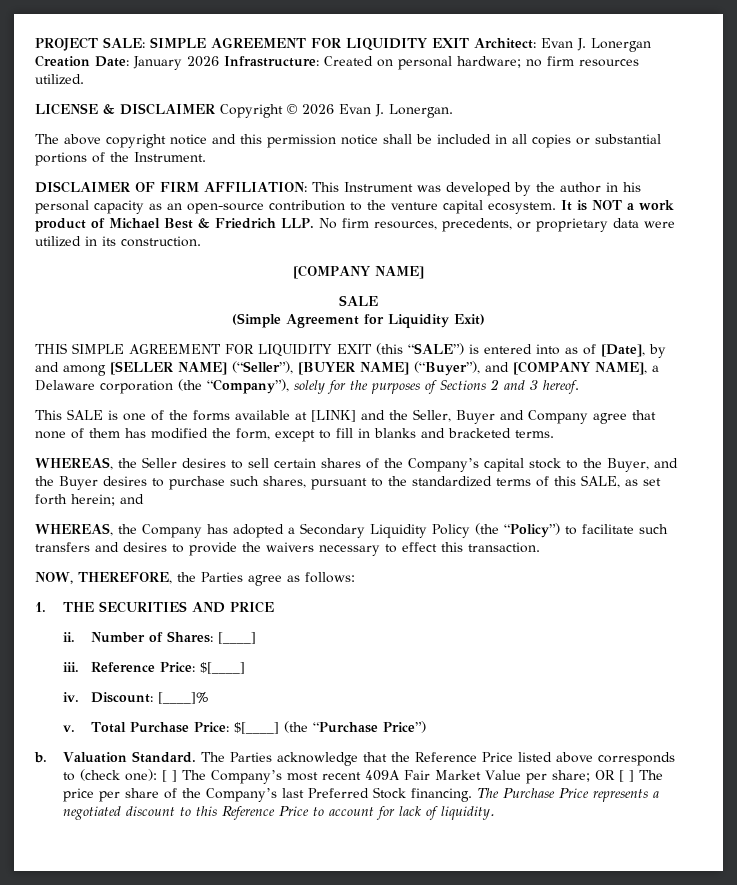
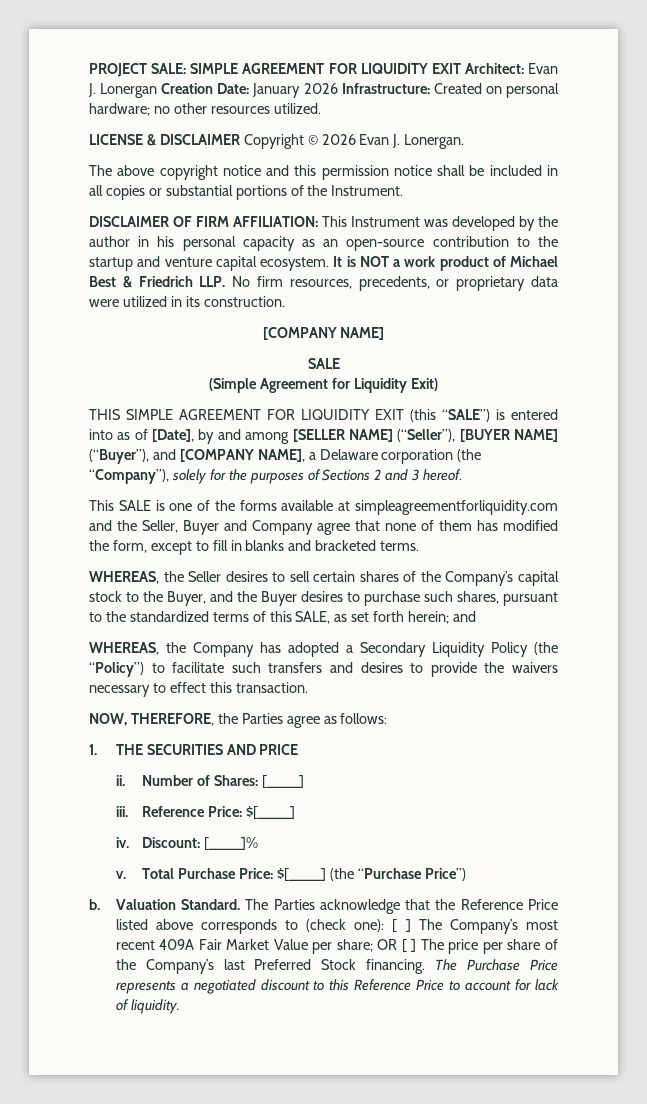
- PROJECT SALE: SIMPLE AGREEMENT FOR LIQUIDITY EXIT Architect: Evan J. Lonergan Creation Date: January 2026 Infrastructure: Created on personal hardware; no firm resources utilized.
+ PROJECT SALE: SIMPLE AGREEMENT FOR LIQUIDITY EXIT Architect: Evan J. Lonergan Creation Date: January 2026 Infrastructure: Created on personal hardware; no other resources utilized.
- DISCLAIMER OF FIRM AFFILIATION: This Instrument was developed by the author in his personal capacity as an open-source contribution to the venture capital ecosystem.
+ DISCLAIMER OF FIRM AFFILIATION: This Instrument was developed by the author in his personal capacity as an open-source contribution to the startup and venture capital ecosystem.
- This SALE is one of the forms available at [LINK] and the Seller, Buyer and Company agree that none of them has modified the form, except to fill in blanks and bracketed terms.
+ This SALE is one of the forms available at simpleagreementforliquidity.com and the Seller, Buyer and Company agree that none of them has modified the form, except to fill in blanks and bracketed terms.

